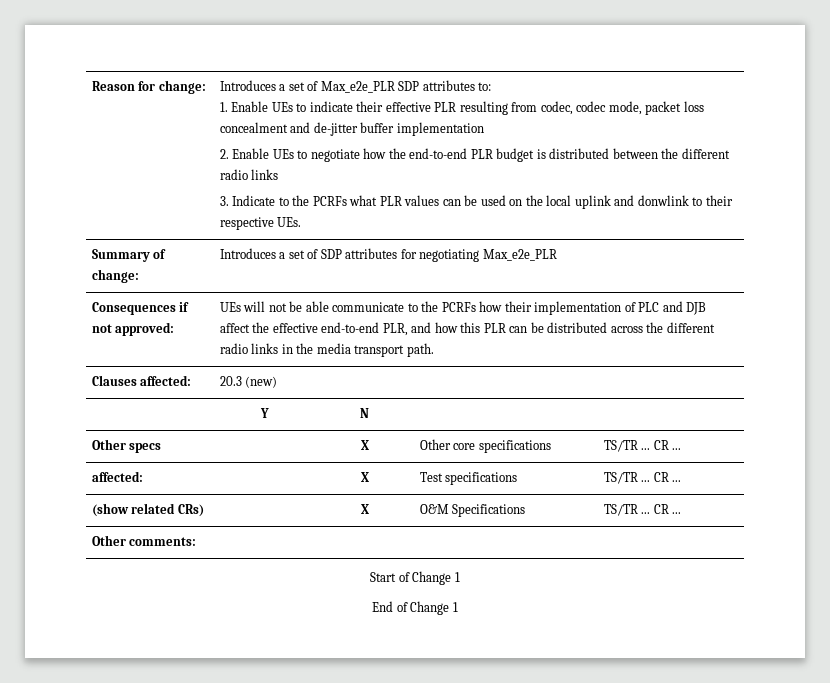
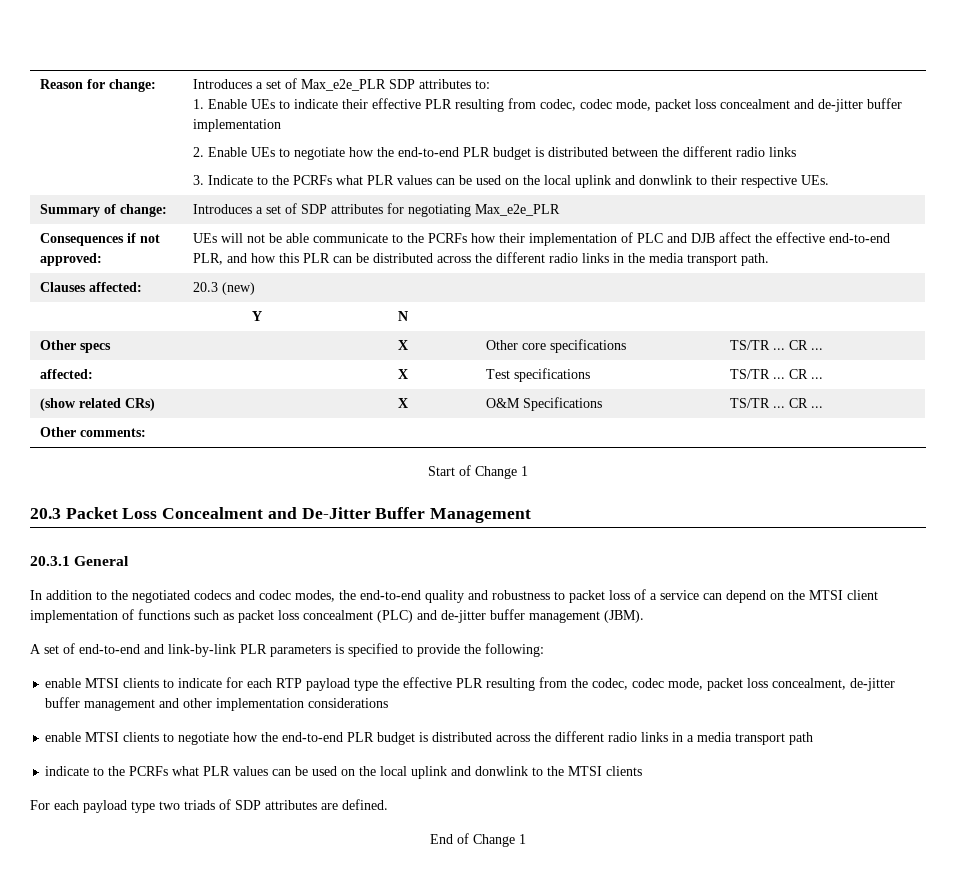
+ 20.3 Packet Loss Concealment and De-Jitter Buffer Management
+ 20.3.1 General
+ In addition to the negotiated codecs and codec modes, the end-to-end quality and robustness to packet loss of a service can depend on the MTSI client implementation of functions such as packet loss concealment (PLC) and de-jitter buffer management (JBM).
+ A set of end-to-end and link-by-link PLR parameters is specified to provide the following:
+ enable MTSI clients to indicate for each RTP payload type the effective PLR resulting from the codec, codec mode, packet loss concealment, de-jitter buffer management and other implementation considerations
+ enable MTSI clients to negotiate how the end-to-end PLR budget is distributed across the different radio links in a media transport path
+ indicate to the PCRFs what PLR values can be used on the local uplink and donwlink to the MTSI clients
+ For each payload type two triads of SDP attributes are defined.

